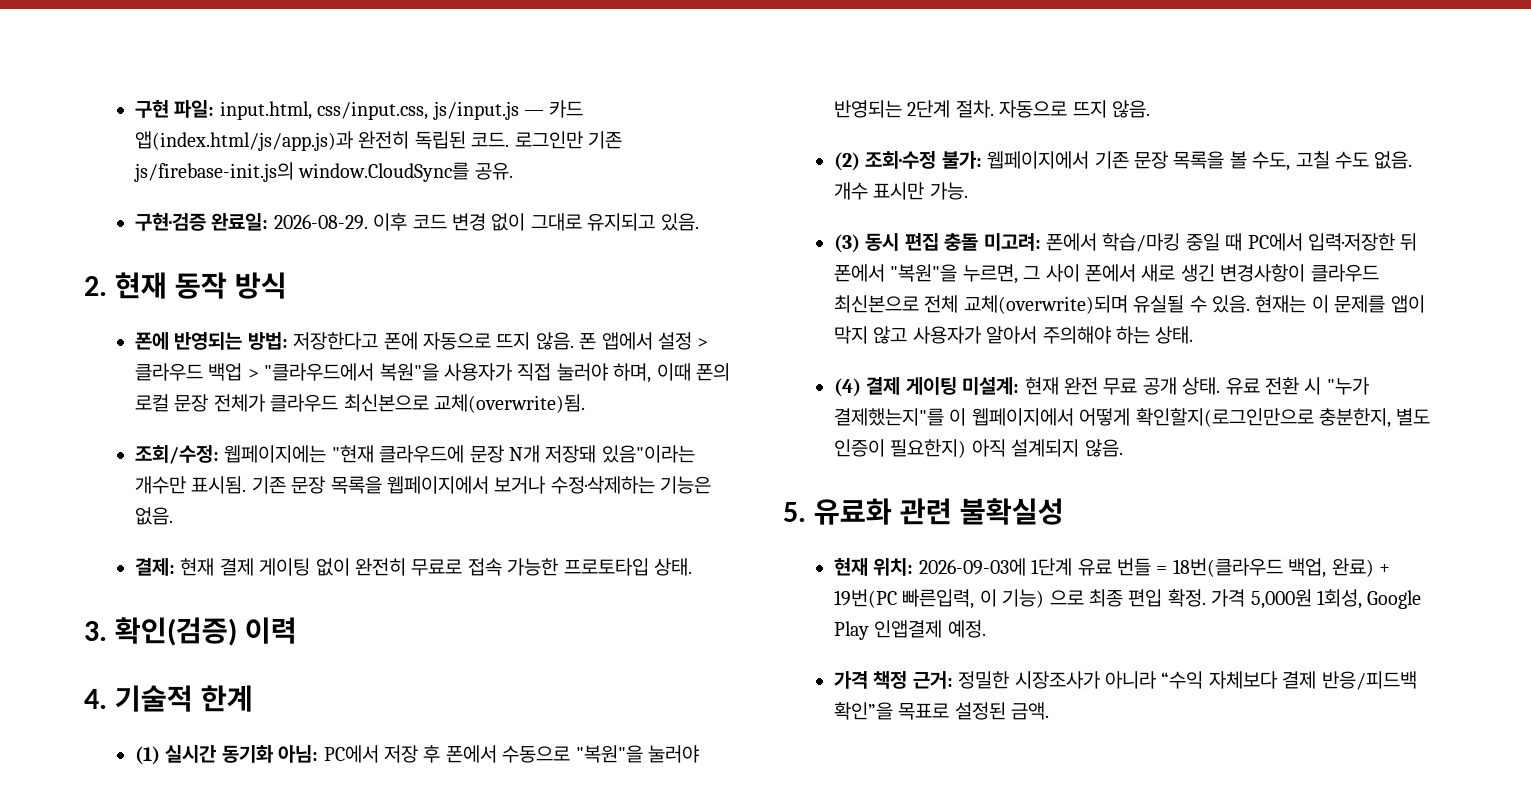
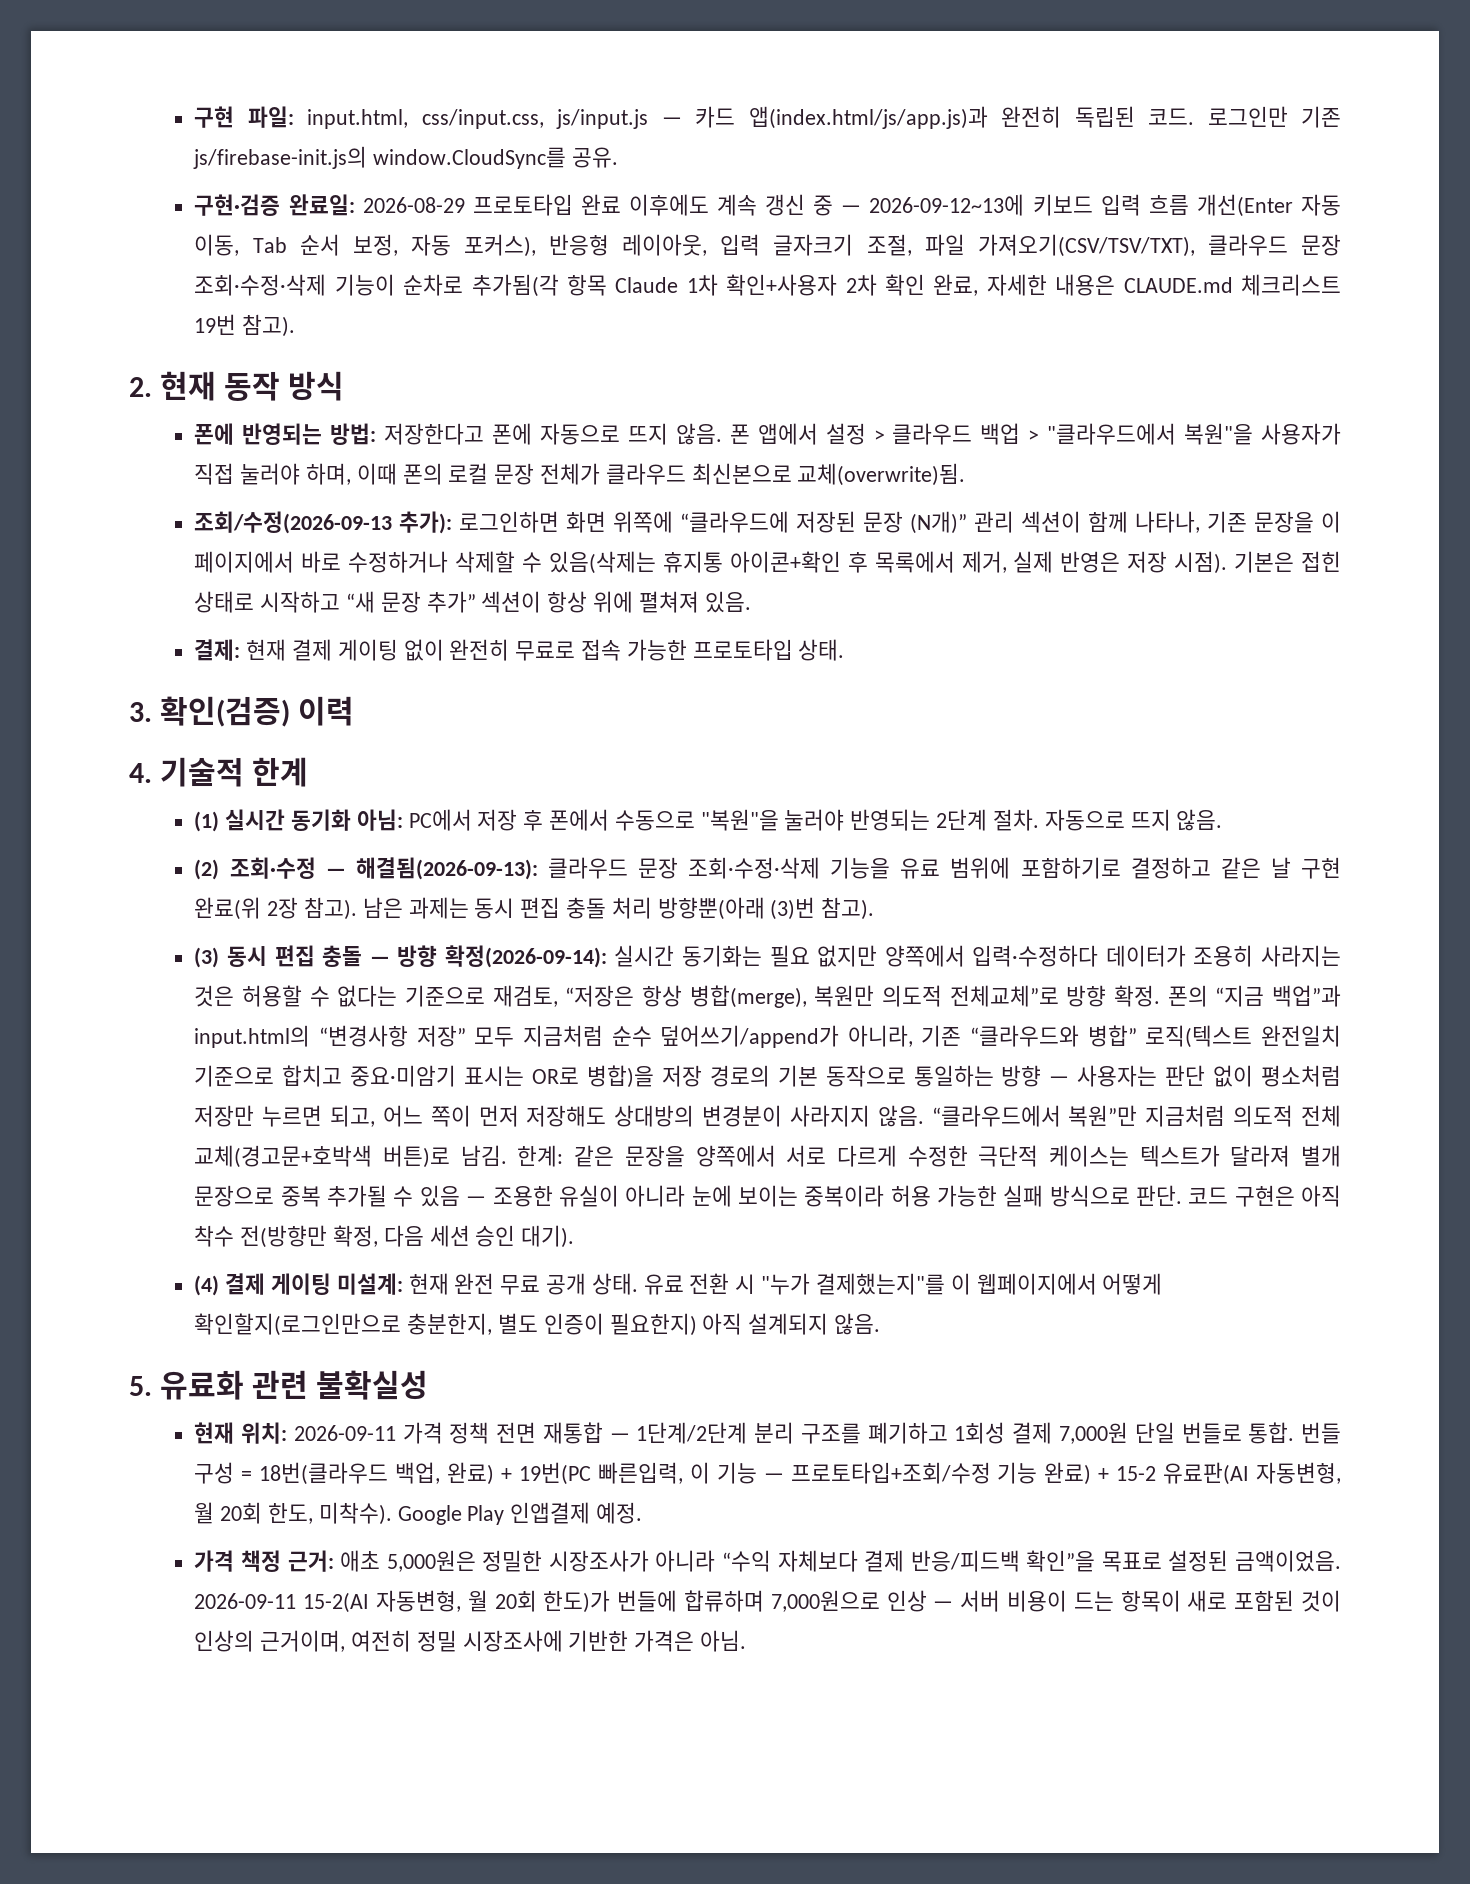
- 구현·검증 완료일: 2026-08-29. 이후 코드 변경 없이 그대로 유지되고 있음.
+ 구현·검증 완료일: 2026-08-29 프로토타입 완료 이후에도 계속 갱신 중 — 2026-09-12~13에 키보드 입력 흐름 개선(Enter 자동 이동, Tab 순서 보정, 자동 포커스), 반응형 레이아웃, 입력 글자크기 조절, 파일 가져오기(CSV/TSV/TXT), 클라우드 문장 조회·수정·삭제 기능이 순차로 추가됨(각 항목 Claude 1차 확인+사용자 2차 확인 완료, 자세한 내용은 CLAUDE.md 체크리스트 19번 참고).
- 조회/수정: 웹페이지에는 "현재 클라우드에 문장 N개 저장돼 있음"이라는 개수만 표시됨. 기존 문장 목록을 웹페이지에서 보거나 수정·삭제하는 기능은 없음.
+ 조회/수정(2026-09-13 추가): 로그인하면 화면 위쪽에 “클라우드에 저장된 문장 (N개)” 관리 섹션이 함께 나타나, 기존 문장을 이 페이지에서 바로 수정하거나 삭제할 수 있음(삭제는 휴지통 아이콘+확인 후 목록에서 제거, 실제 반영은 저장 시점). 기본은 접힌 상태로 시작하고 “새 문장 추가” 섹션이 항상 위에 펼쳐져 있음.
- (2) 조회·수정 불가: 웹페이지에서 기존 문장 목록을 볼 수도, 고칠 수도 없음. 개수 표시만 가능.
- (3) 동시 편집 충돌 미고려: 폰에서 학습/마킹 중일 때 PC에서 입력·저장한 뒤 폰에서 "복원"을 누르면, 그 사이 폰에서 새로 생긴 변경사항이 클라우드 최신본으로 전체 교체(overwrite)되며 유실될 수 있음. 현재는 이 문제를 앱이 막지 않고 사용자가 알아서 주의해야 하는 상태.
+ (2) 조회·수정 — 해결됨(2026-09-13): 클라우드 문장 조회·수정·삭제 기능을 유료 범위에 포함하기로 결정하고 같은 날 구현 완료(위 2장 참고). 남은 과제는 동시 편집 충돌 처리 방향뿐(아래 (3)번 참고).
+ (3) 동시 편집 충돌 — 방향 확정(2026-09-14): 실시간 동기화는 필요 없지만 양쪽에서 입력·수정하다 데이터가 조용히 사라지는 것은 허용할 수 없다는 기준으로 재검토, “저장은 항상 병합(merge), 복원만 의도적 전체교체”로 방향 확정. 폰의 “지금 백업”과 input.html의 “변경사항 저장” 모두 지금처럼 순수 덮어쓰기/append가 아니라, 기존 “클라우드와 병합” 로직(텍스트 완전일치 기준으로 합치고 중요·미암기 표시는 OR로 병합)을 저장 경로의 기본 동작으로 통일하는 방향 — 사용자는 판단 없이 평소처럼 저장만 누르면 되고, 어느 쪽이 먼저 저장해도 상대방의 변경분이 사라지지 않음. “클라우드에서 복원”만 지금처럼 의도적 전체 교체(경고문+호박색 버튼)로 남김. 한계: 같은 문장을 양쪽에서 서로 다르게 수정한 극단적 케이스는 텍스트가 달라져 별개 문장으로 중복 추가될 수 있음 — 조용한 유실이 아니라 눈에 보이는 중복이라 허용 가능한 실패 방식으로 판단. 코드 구현은 아직 착수 전(방향만 확정, 다음 세션 승인 대기).
- 현재 위치: 2026-09-03에 1단계 유료 번들 = 18번(클라우드 백업, 완료) + 19번(PC 빠른입력, 이 기능) 으로 최종 편입 확정. 가격 5,000원 1회성, Google Play 인앱결제 예정.
+ 현재 위치: 2026-09-11 가격 정책 전면 재통합 — 1단계/2단계 분리 구조를 폐기하고 1회성 결제 7,000원 단일 번들로 통합. 번들 구성 = 18번(클라우드 백업, 완료) + 19번(PC 빠른입력, 이 기능 — 프로토타입+조회/수정 기능 완료) + 15-2 유료판(AI 자동변형, 월 20회 한도, 미착수). Google Play 인앱결제 예정.
- 가격 책정 근거: 정밀한 시장조사가 아니라 “수익 자체보다 결제 반응/피드백 확인”을 목표로 설정된 금액.
+ 가격 책정 근거: 애초 5,000원은 정밀한 시장조사가 아니라 “수익 자체보다 결제 반응/피드백 확인”을 목표로 설정된 금액이었음. 2026-09-11 15-2(AI 자동변형, 월 20회 한도)가 번들에 합류하며 7,000원으로 인상 — 서버 비용이 드는 항목이 새로 포함된 것이 인상의 근거이며, 여전히 정밀 시장조사에 기반한 가격은 아님.

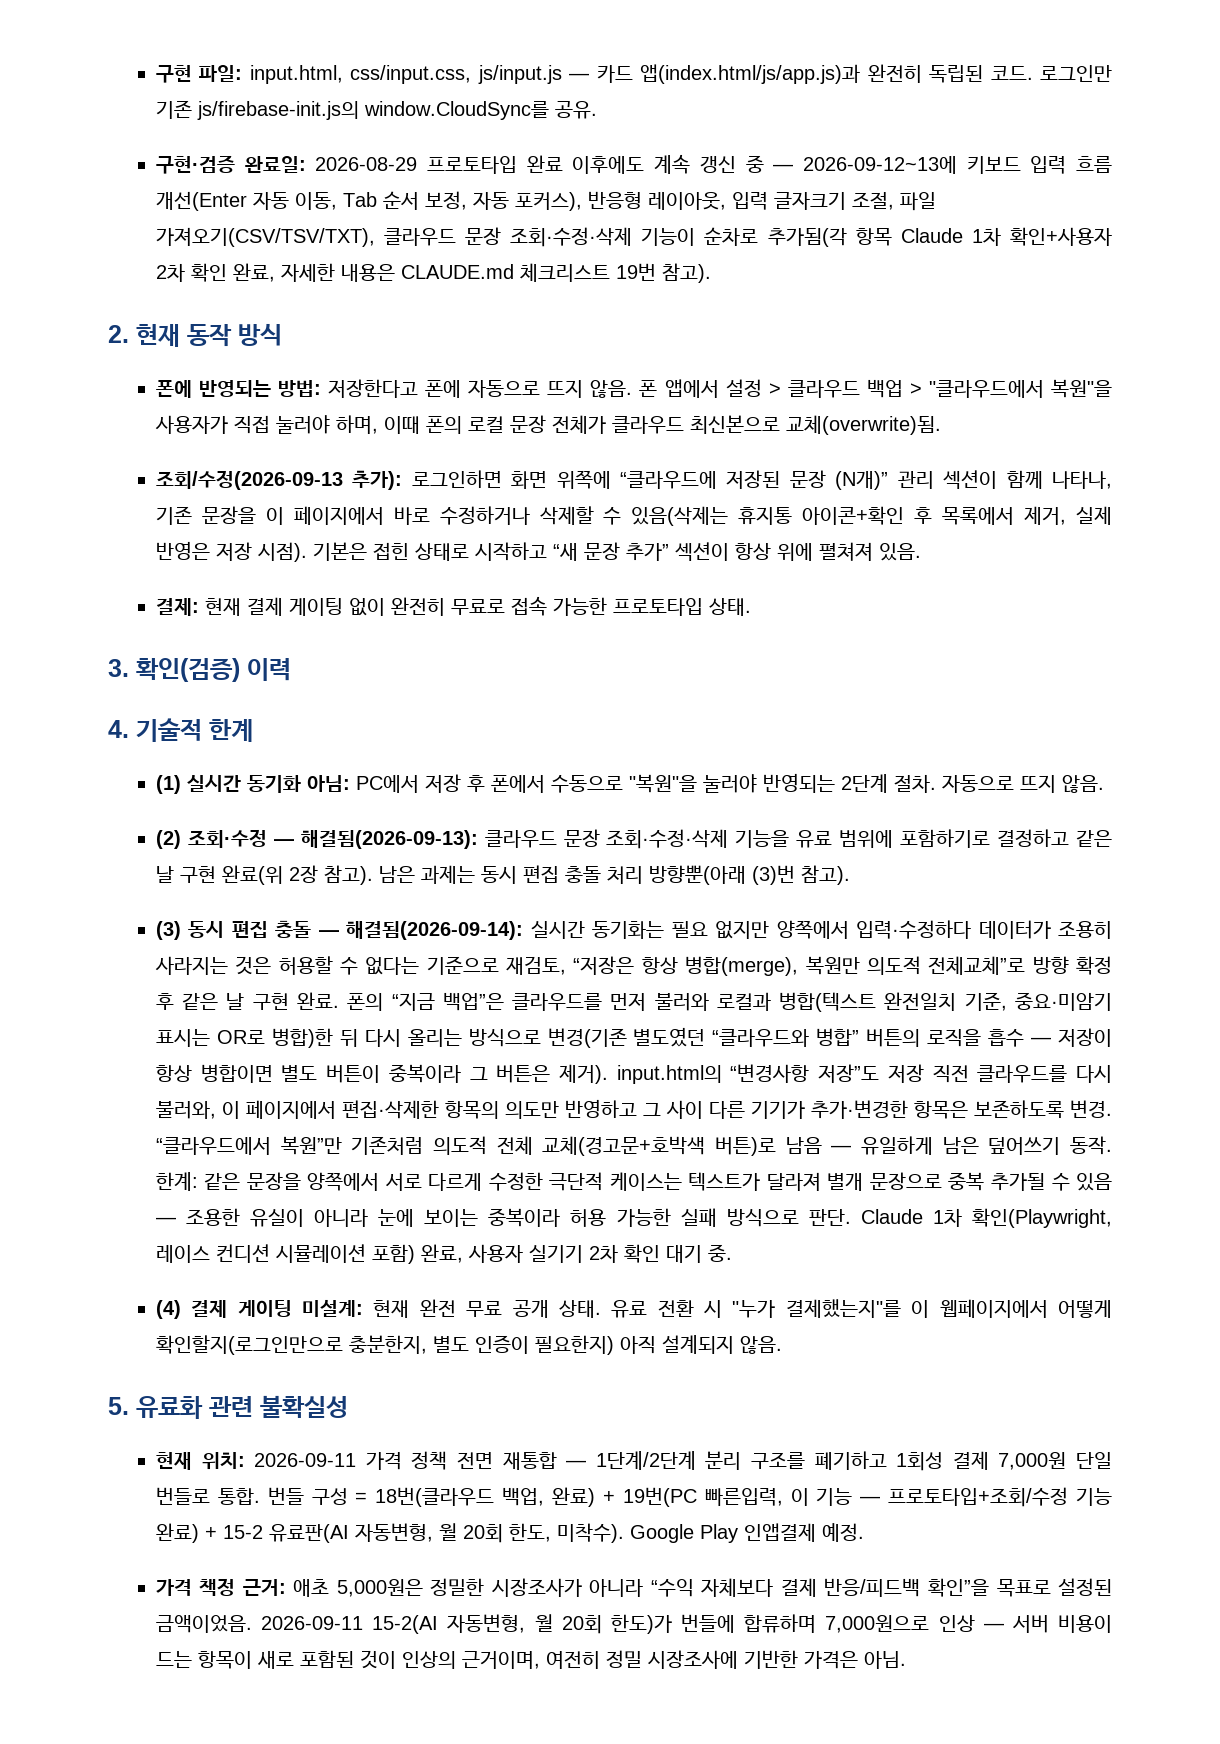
- (3) 동시 편집 충돌 — 방향 확정(2026-09-14): 실시간 동기화는 필요 없지만 양쪽에서 입력·수정하다 데이터가 조용히 사라지는 것은 허용할 수 없다는 기준으로 재검토, “저장은 항상 병합(merge), 복원만 의도적 전체교체”로 방향 확정. 폰의 “지금 백업”과 input.html의 “변경사항 저장” 모두 지금처럼 순수 덮어쓰기/append가 아니라, 기존 “클라우드와 병합” 로직(텍스트 완전일치 기준으로 합치고 중요·미암기 표시는 OR로 병합)을 저장 경로의 기본 동작으로 통일하는 방향 — 사용자는 판단 없이 평소처럼 저장만 누르면 되고, 어느 쪽이 먼저 저장해도 상대방의 변경분이 사라지지 않음.
+ (3) 동시 편집 충돌 — 해결됨(2026-09-14): 실시간 동기화는 필요 없지만 양쪽에서 입력·수정하다 데이터가 조용히 사라지는 것은 허용할 수 없다는 기준으로 재검토, “저장은 항상 병합(merge), 복원만 의도적 전체교체”로 방향 확정 후 같은 날 구현 완료. 폰의 “지금 백업”은 클라우드를 먼저 불러와 로컬과 병합(텍스트 완전일치 기준, 중요·미암기 표시는 OR로 병합)한 뒤 다시 올리는 방식으로 변경(기존 별도였던 “클라우드와 병합” 버튼의 로직을 흡수 — 저장이 항상 병합이면 별도 버튼이 중복이라 그 버튼은 제거). input.html의 “변경사항 저장”도 저장 직전 클라우드를 다시 불러와, 이 페이지에서 편집·삭제한 항목의 의도만 반영하고 그 사이 다른 기기가 추가·변경한 항목은 보존하도록 변경.
- “클라우드에서 복원”만 지금처럼 의도적 전체 교체(경고문+호박색 버튼)로 남김.
+ “클라우드에서 복원”만 기존처럼 의도적 전체 교체(경고문+호박색 버튼)로 남음 — 유일하게 남은 덮어쓰기 동작.
- 코드 구현은 아직 착수 전(방향만 확정, 다음 세션 승인 대기).
+ Claude 1차 확인(Playwright, 레이스 컨디션 시뮬레이션 포함) 완료, 사용자 실기기 2차 확인 대기 중.

